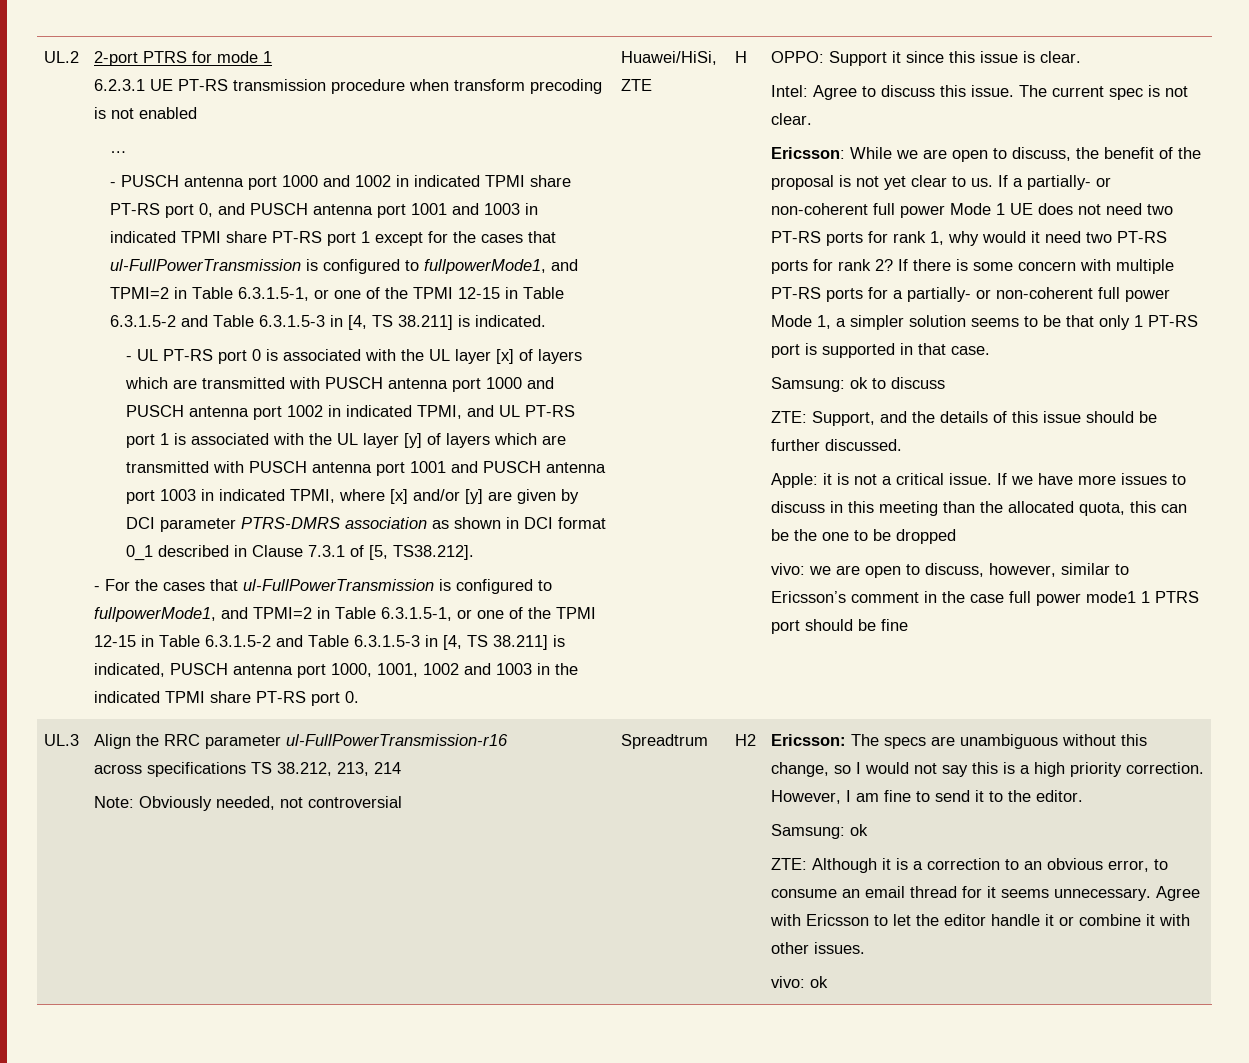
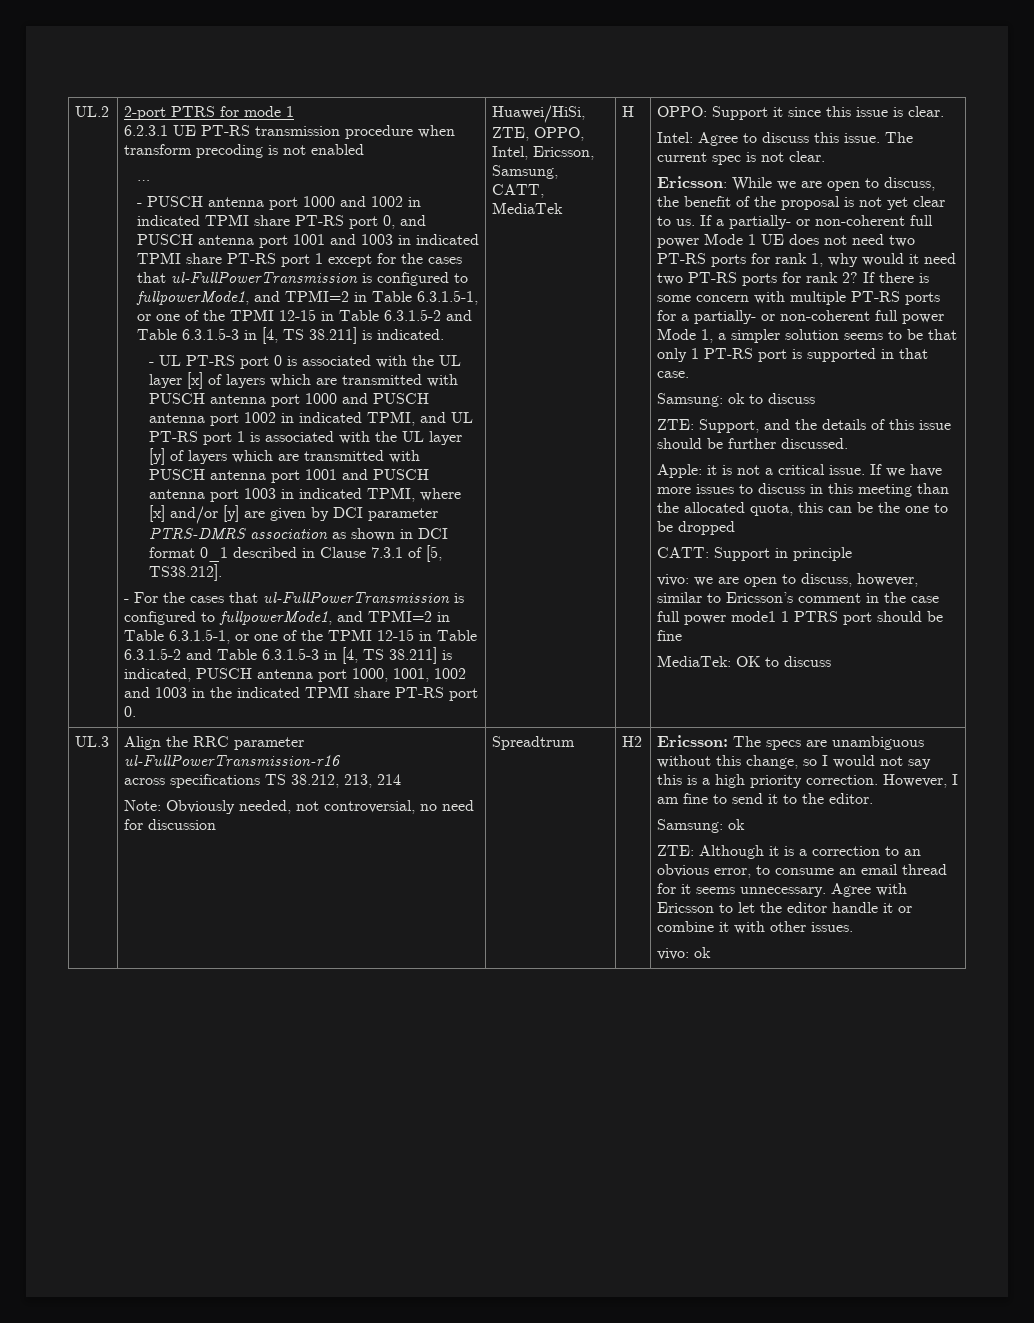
- Huawei/HiSi, ZTE
+ Huawei/HiSi, ZTE, OPPO, Intel, Ericsson, Samsung, CATT, MediaTek
+ CATT: Support in principle
+ MediaTek: OK to discuss
- Note: Obviously needed, not controversial
+ Note: Obviously needed, not controversial, no need for discussion

